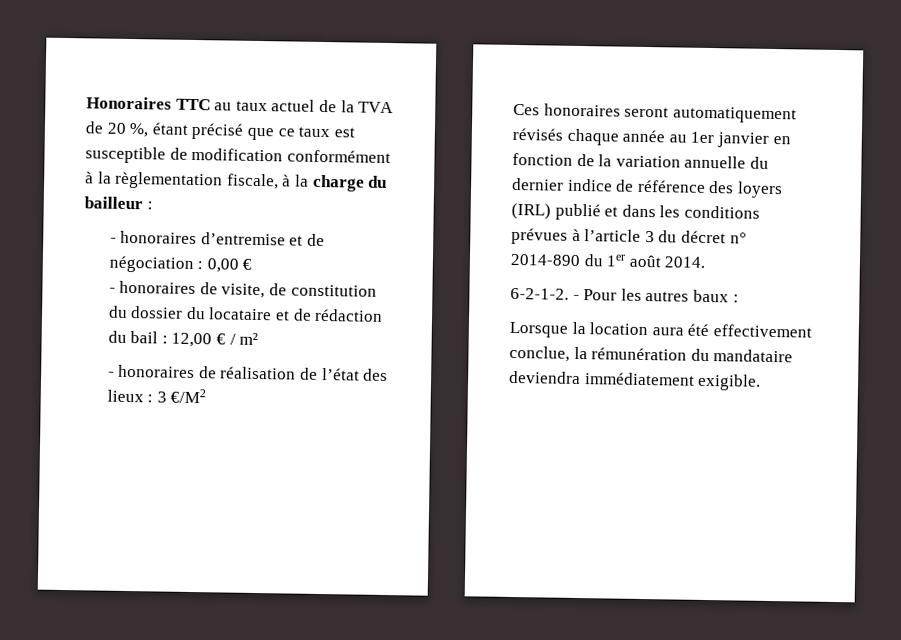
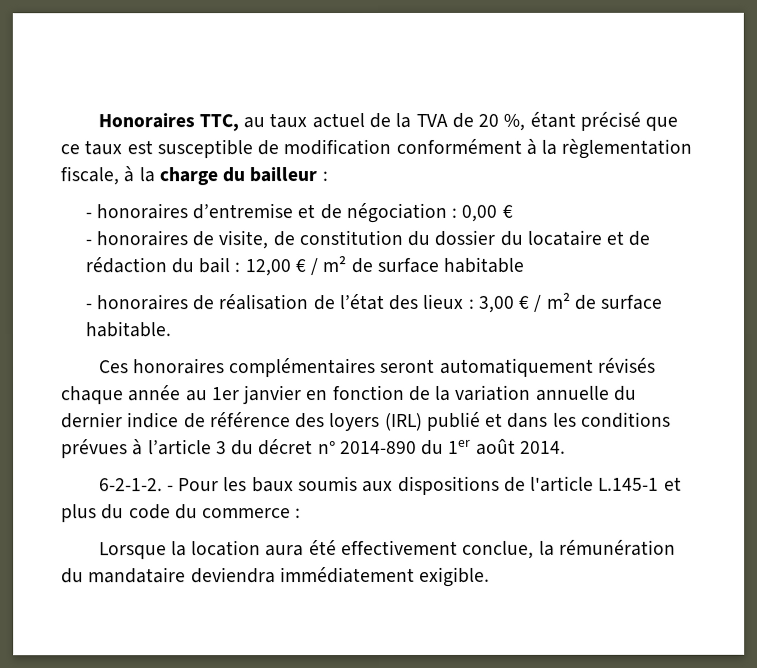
- Honoraires TTC au taux actuel de la TVA de 20 %, étant précisé que ce taux est susceptible de modification conformément à la règlementation fiscale, à la charge du bailleur :
+ Honoraires TTC, au taux actuel de la TVA de 20 %, étant précisé que ce taux est susceptible de modification conformément à la règlementation fiscale, à la charge du bailleur :
- - honoraires de visite, de constitution du dossier du locataire et de rédaction du bail : 12,00 € / m²
+ - honoraires de visite, de constitution du dossier du locataire et de rédaction du bail : 12,00 € / m² de surface habitable
- - honoraires de réalisation de l’état des lieux : 3 €/M2
+ - honoraires de réalisation de l’état des lieux : 3,00 € / m² de surface habitable.
- Ces honoraires seront automatiquement révisés chaque année au 1er janvier en fonction de la variation annuelle du dernier indice de référence des loyers (IRL) publié et dans les conditions prévues à l’article 3 du décret n° 2014-890 du 1er août 2014.
+ Ces honoraires complémentaires seront automatiquement révisés chaque année au 1er janvier en fonction de la variation annuelle du dernier indice de référence des loyers (IRL) publié et dans les conditions prévues à l’article 3 du décret n° 2014-890 du 1er août 2014.
- - Pour les autres baux :
+ - Pour les baux soumis aux dispositions de l'article L.145-1 et plus du code du commerce :

